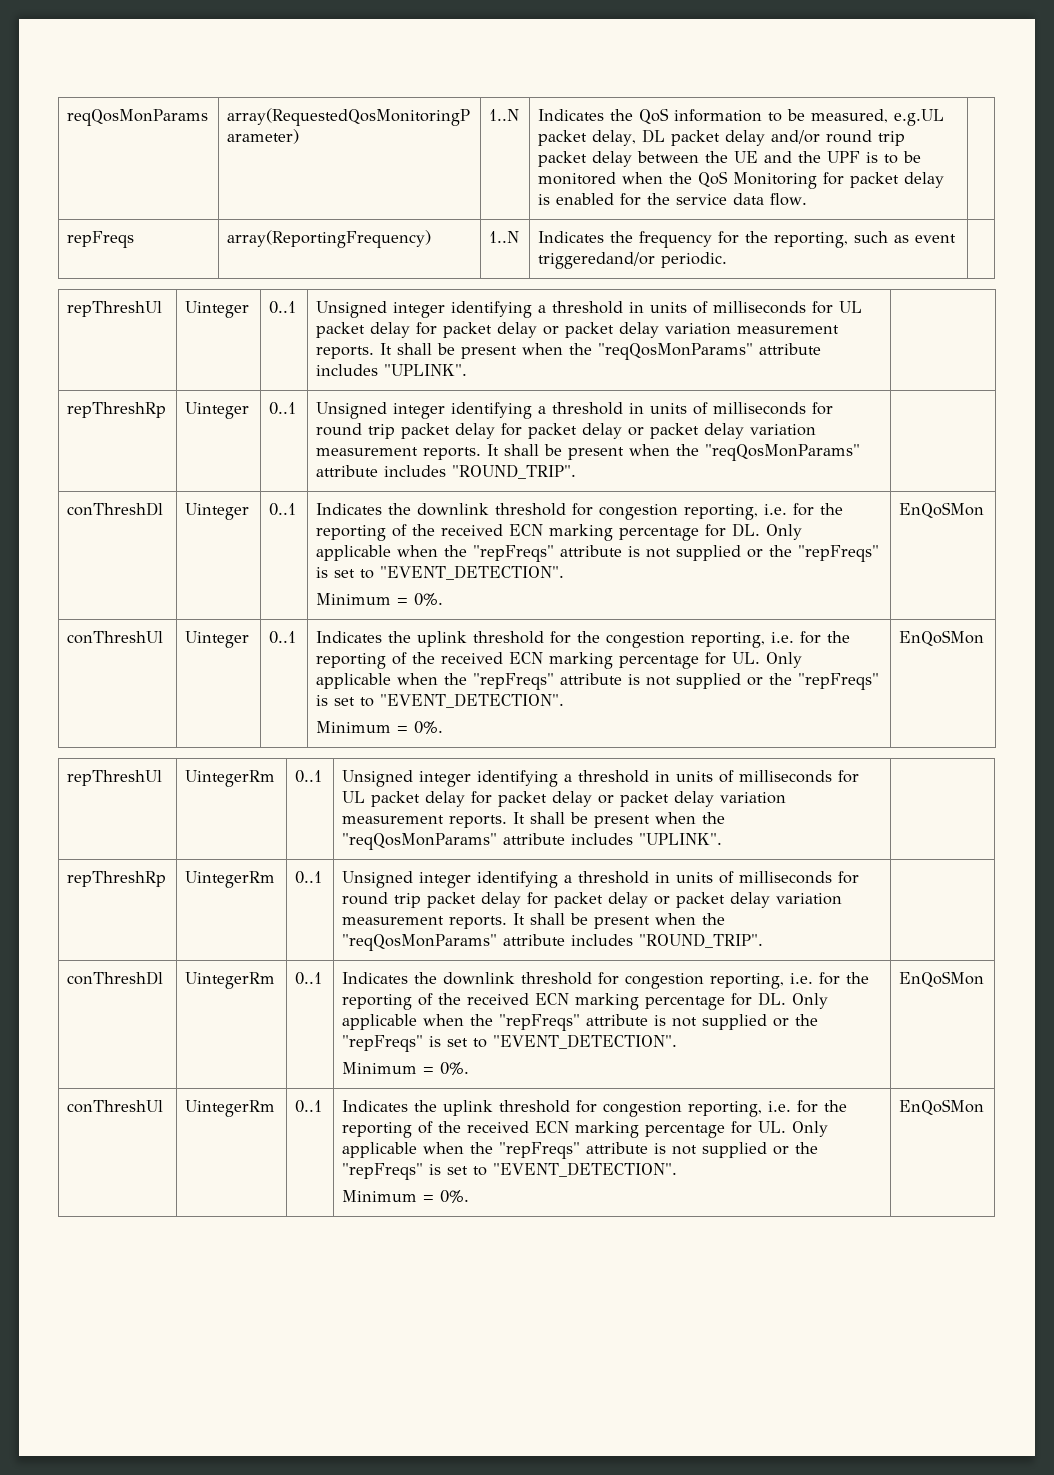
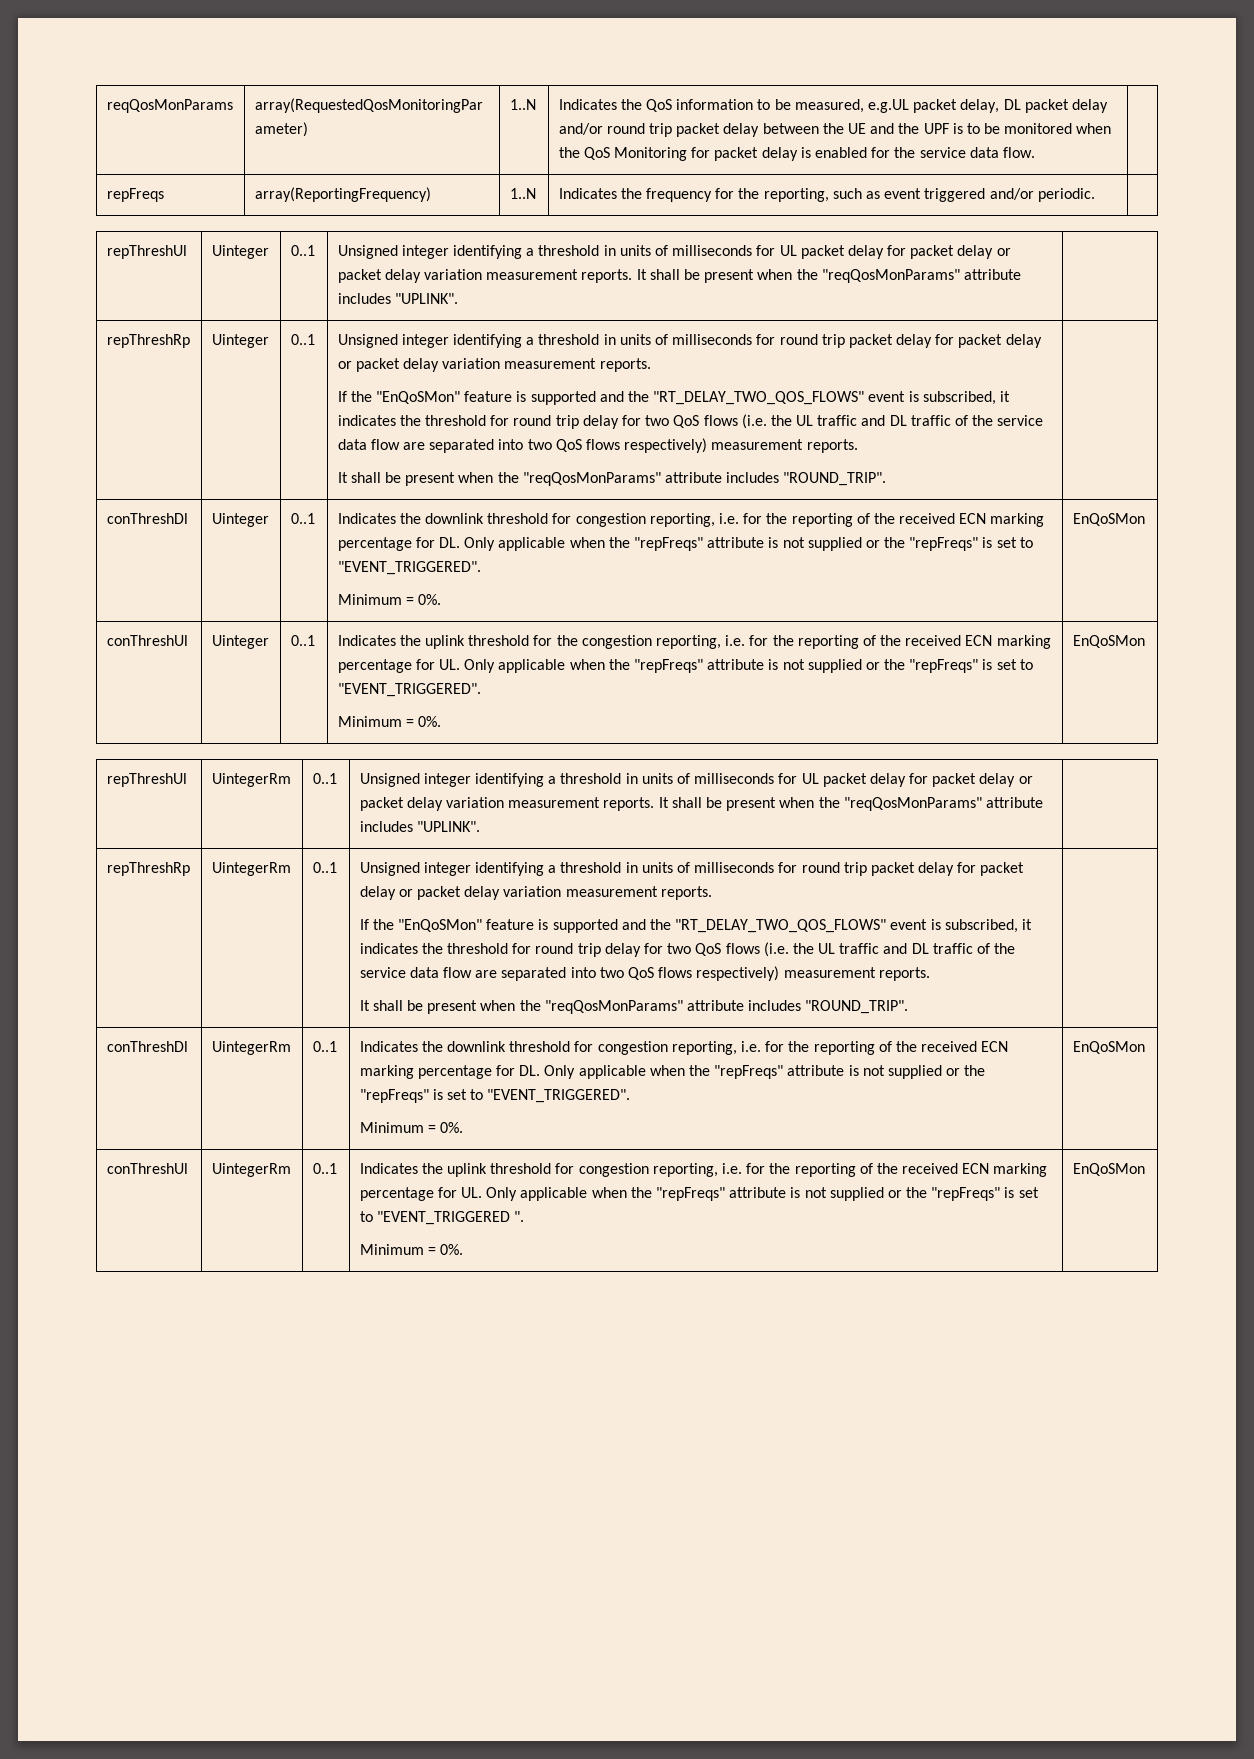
- repFreqs | array(ReportingFrequency) | 1..N | Indicates the frequency for the reporting, such as event triggeredand/or periodic. |
+ repFreqs | array(ReportingFrequency) | 1..N | Indicates the frequency for the reporting, such as event triggered and/or periodic. |
- Uinteger | 0..1 | Unsigned integer identifying a threshold in units of milliseconds for round trip packet delay for packet delay or packet delay variation measurement reports. It shall be present when the "reqQosMonParams" attribute includes "ROUND_TRIP".
+ Uinteger | 0..1 | Unsigned integer identifying a threshold in units of milliseconds for round trip packet delay for packet delay or packet delay variation measurement reports.
+ If the "EnQoSMon" feature is supported and the "RT_DELAY_TWO_QOS_FLOWS" event is subscribed, it indicates the threshold for round trip delay for two QoS flows (i.e. the UL traffic and DL traffic of the service data flow are separated into two QoS flows respectively) measurement reports.
+ It shall be present when the "reqQosMonParams" attribute includes "ROUND_TRIP".
- Uinteger | 0..1 | Indicates the downlink threshold for congestion reporting, i.e. for the reporting of the received ECN marking percentage for DL. Only applicable when the "repFreqs" attribute is not supplied or the "repFreqs" is set to "EVENT_DETECTION".
+ Uinteger | 0..1 | Indicates the downlink threshold for congestion reporting, i.e. for the reporting of the received ECN marking percentage for DL. Only applicable when the "repFreqs" attribute is not supplied or the "repFreqs" is set to "EVENT_TRIGGERED".
- Indicates the uplink threshold for the congestion reporting, i.e. for the reporting of the received ECN marking percentage for UL. Only applicable when the "repFreqs" attribute is not supplied or the "repFreqs" is set to "EVENT_DETECTION".
+ Indicates the uplink threshold for the congestion reporting, i.e. for the reporting of the received ECN marking percentage for UL. Only applicable when the "repFreqs" attribute is not supplied or the "repFreqs" is set to "EVENT_TRIGGERED".
- UintegerRm | 0..1 | Unsigned integer identifying a threshold in units of milliseconds for round trip packet delay for packet delay or packet delay variation measurement reports. It shall be present when the "reqQosMonParams" attribute includes "ROUND_TRIP".
+ UintegerRm | 0..1 | Unsigned integer identifying a threshold in units of milliseconds for round trip packet delay for packet delay or packet delay variation measurement reports.
+ If the "EnQoSMon" feature is supported and the "RT_DELAY_TWO_QOS_FLOWS" event is subscribed, it indicates the threshold for round trip delay for two QoS flows (i.e. the UL traffic and DL traffic of the service data flow are separated into two QoS flows respectively) measurement reports.
+ It shall be present when the "reqQosMonParams" attribute includes "ROUND_TRIP".
- UintegerRm | 0..1 | Indicates the downlink threshold for congestion reporting, i.e. for the reporting of the received ECN marking percentage for DL. Only applicable when the "repFreqs" attribute is not supplied or the "repFreqs" is set to "EVENT_DETECTION".
+ UintegerRm | 0..1 | Indicates the downlink threshold for congestion reporting, i.e. for the reporting of the received ECN marking percentage for DL. Only applicable when the "repFreqs" attribute is not supplied or the "repFreqs" is set to "EVENT_TRIGGERED".
- Indicates the uplink threshold for congestion reporting, i.e. for the reporting of the received ECN marking percentage for UL. Only applicable when the "repFreqs" attribute is not supplied or the "repFreqs" is set to "EVENT_DETECTION".
+ Indicates the uplink threshold for congestion reporting, i.e. for the reporting of the received ECN marking percentage for UL. Only applicable when the "repFreqs" attribute is not supplied or the "repFreqs" is set to "EVENT_TRIGGERED ".

